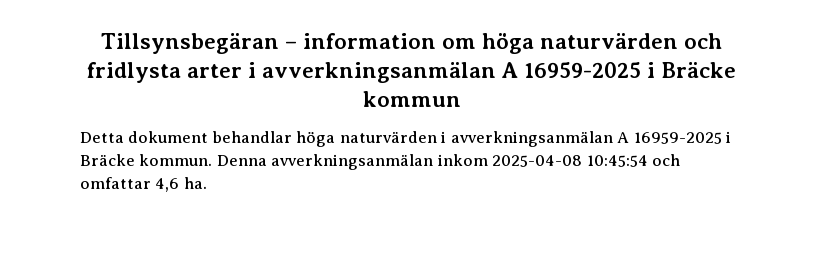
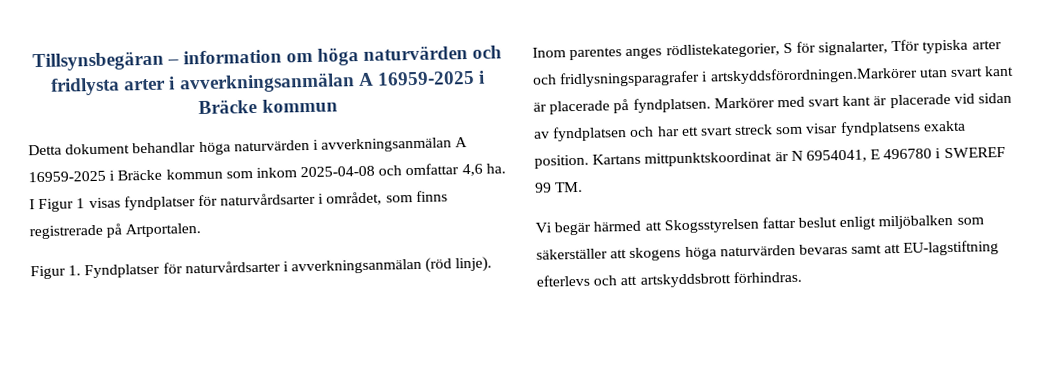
- Detta dokument behandlar höga naturvärden i avverkningsanmälan A 16959-2025 i Bräcke kommun. Denna avverkningsanmälan inkom 2025-04-08 10:45:54 och omfattar 4,6 ha.
+ Detta dokument behandlar höga naturvärden i avverkningsanmälan A 16959-2025 i Bräcke kommun som inkom 2025-04-08 och omfattar 4,6 ha.
+ I Figur 1 visas fyndplatser för naturvårdsarter i området, som finns registrerade på Artportalen.
+ Figur 1. Fyndplatser för naturvårdsarter i avverkningsanmälan (röd linje). Inom parentes anges rödlistekategorier, S för signalarter, Tför typiska arter och fridlysningsparagrafer i artskyddsförordningen.Markörer utan svart kant är placerade på fyndplatsen. Markörer med svart kant är placerade vid sidan av fyndplatsen och har ett svart streck som visar fyndplatsens exakta position. Kartans mittpunktskoordinat är N 6954041, E 496780 i SWEREF 99 TM.
+ Vi begär härmed att Skogsstyrelsen fattar beslut enligt miljöbalken som säkerställer att skogens höga naturvärden bevaras samt att EU-lagstiftning efterlevs och att artskyddsbrott förhindras.

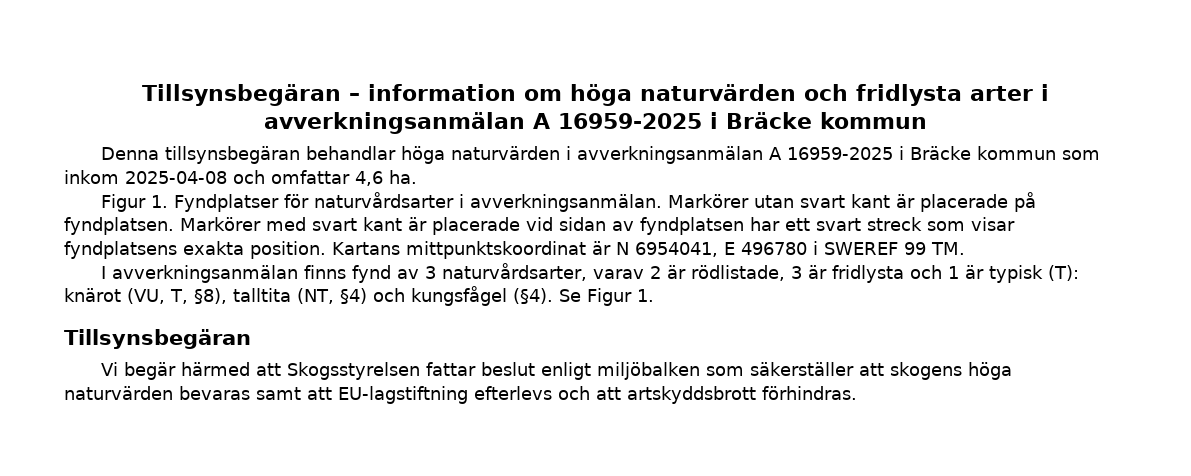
- Detta dokument behandlar höga naturvärden i avverkningsanmälan A 16959-2025 i Bräcke kommun som inkom 2025-04-08 och omfattar 4,6 ha. I Figur 1 visas fyndplatser för naturvårdsarter i området, som finns registrerade på Artportalen.
+ Denna tillsynsbegäran behandlar höga naturvärden i avverkningsanmälan A 16959-2025 i Bräcke kommun som inkom 2025-04-08 och omfattar 4,6 ha.
- Figur 1. Fyndplatser för naturvårdsarter i avverkningsanmälan (röd linje). Inom parentes anges rödlistekategorier, S för signalarter, Tför typiska arter och fridlysningsparagrafer i artskyddsförordningen.Markörer utan svart kant är placerade på fyndplatsen.
+ Figur 1. Fyndplatser för naturvårdsarter i avverkningsanmälan. Markörer utan svart kant är placerade på fyndplatsen.
- Markörer med svart kant är placerade vid sidan av fyndplatsen och har ett svart streck som visar fyndplatsens exakta position.
+ Markörer med svart kant är placerade vid sidan av fyndplatsen har ett svart streck som visar fyndplatsens exakta position.
+ I avverkningsanmälan finns fynd av 3 naturvårdsarter, varav 2 är rödlistade, 3 är fridlysta och 1 är typisk (T): knärot (VU, T, §8), talltita (NT, §4) och kungsfågel (§4). Se Figur 1.
+ Tillsynsbegäran

